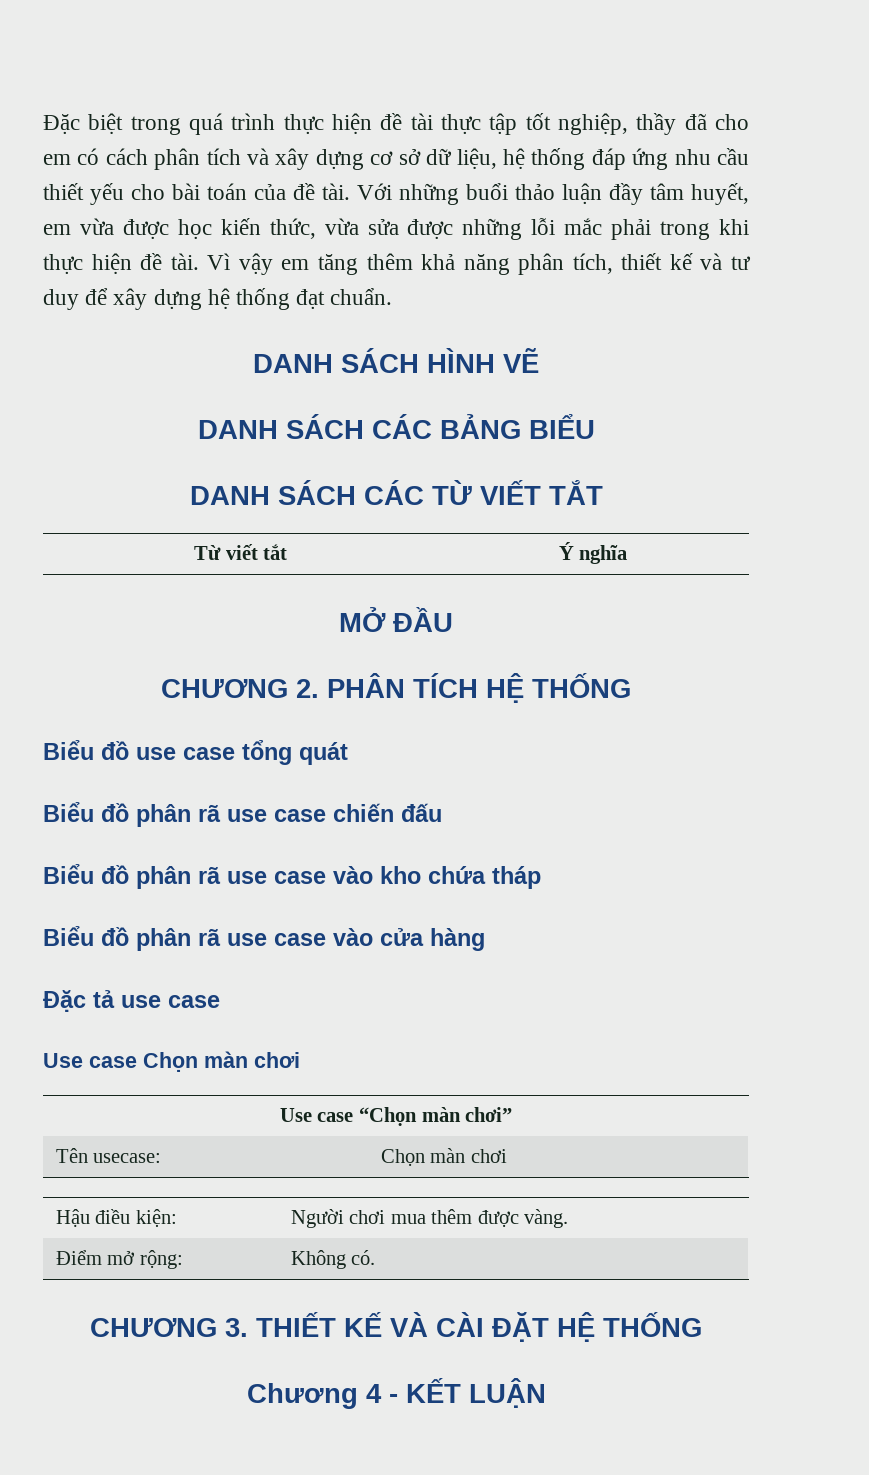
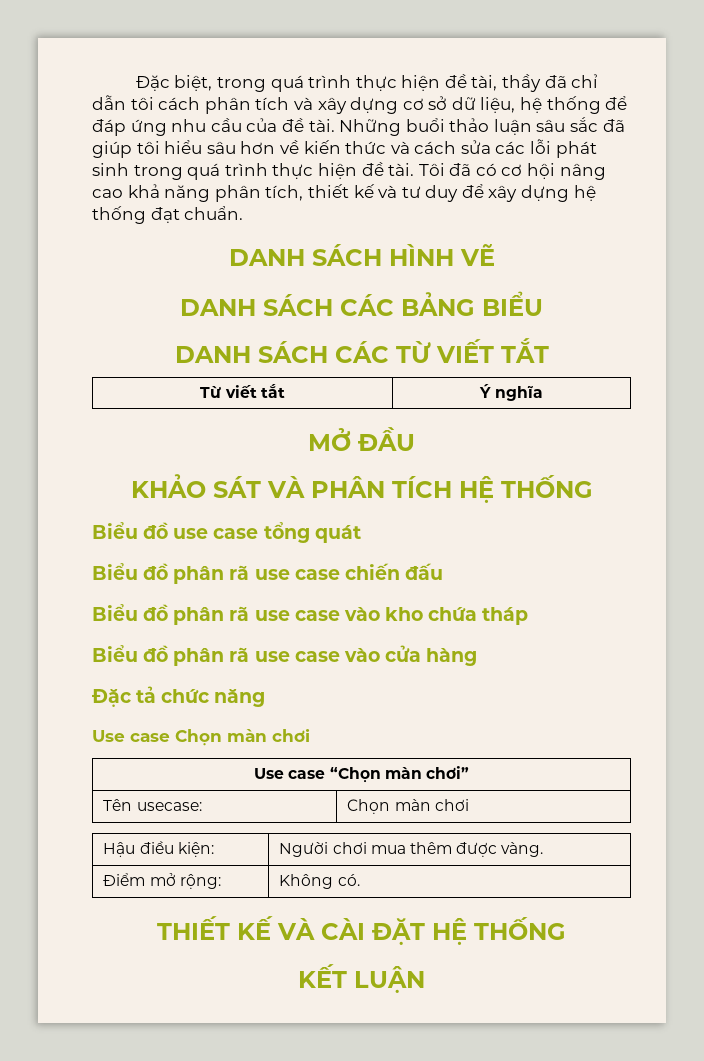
- Đặc biệt trong quá trình thực hiện đề tài thực tập tốt nghiệp, thầy đã cho em có cách phân tích và xây dựng cơ sở dữ liệu, hệ thống đáp ứng nhu cầu thiết yếu cho bài toán của đề tài.
+ Đặc biệt, trong quá trình thực hiện đề tài, thầy đã chỉ dẫn tôi cách phân tích và xây dựng cơ sở dữ liệu, hệ thống để đáp ứng nhu cầu của đề tài.
- Với những buổi thảo luận đầy tâm huyết, em vừa được học kiến thức, vừa sửa được những lỗi mắc phải trong khi thực hiện đề tài. Vì vậy em tăng thêm khả năng phân tích, thiết kế và tư duy để xây dựng hệ thống đạt chuẩn.
+ Những buổi thảo luận sâu sắc đã giúp tôi hiểu sâu hơn về kiến thức và cách sửa các lỗi phát sinh trong quá trình thực hiện đề tài. Tôi đã có cơ hội nâng cao khả năng phân tích, thiết kế và tư duy để xây dựng hệ thống đạt chuẩn.
- CHƯƠNG 2. PHÂN TÍCH HỆ THỐNG
+ KHẢO SÁT VÀ PHÂN TÍCH HỆ THỐNG
- Đặc tả use case
+ Đặc tả chức năng
- CHƯƠNG 3. THIẾT KẾ VÀ CÀI ĐẶT HỆ THỐNG
+ THIẾT KẾ VÀ CÀI ĐẶT HỆ THỐNG
- Chương 4 - KẾT LUẬN
+ KẾT LUẬN

